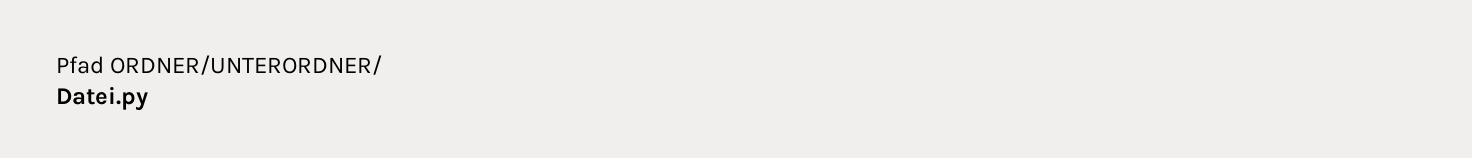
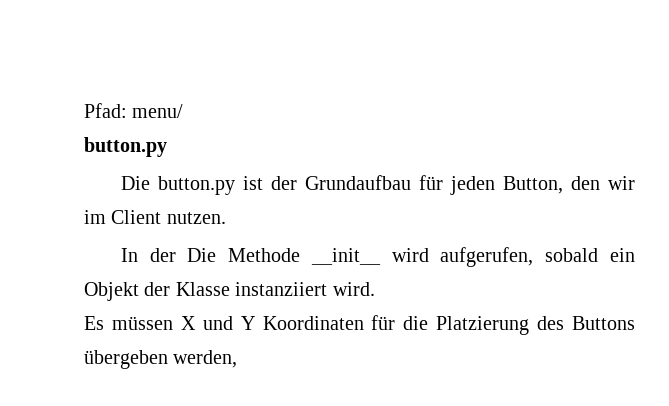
- Pfad ORDNER/UNTERORDNER/
- Datei.py
+ Pfad: menu/
+ button.py
+ Die button.py ist der Grundaufbau für jeden Button, den wir im Client nutzen.
+ In der Die Methode __init__ wird aufgerufen, sobald ein Objekt der Klasse instanziiert wird.
+ Es müssen X und Y Koordinaten für die Platzierung des Buttons übergeben werden,

